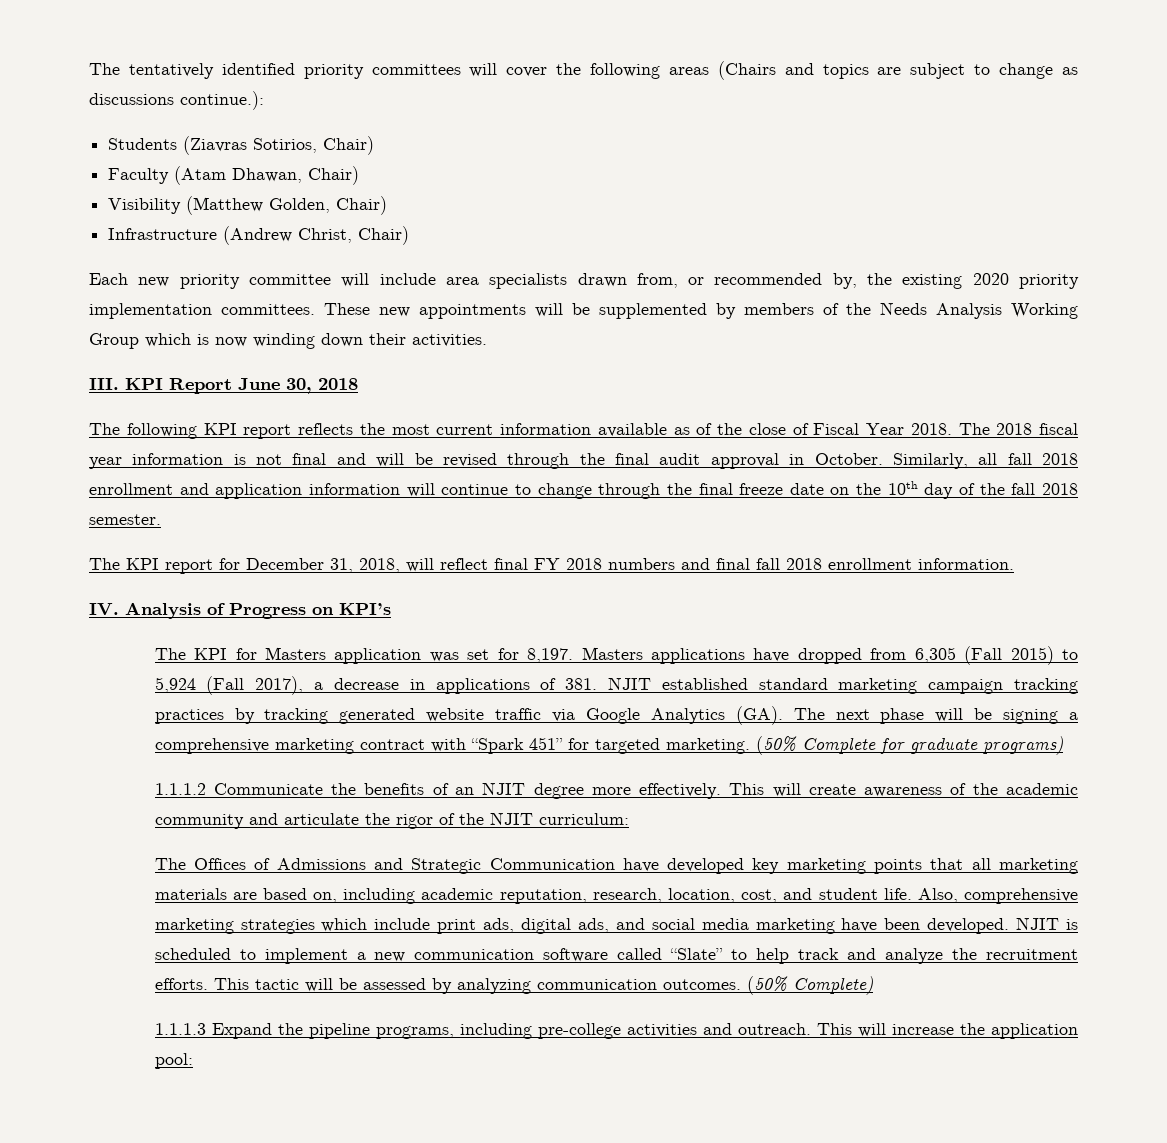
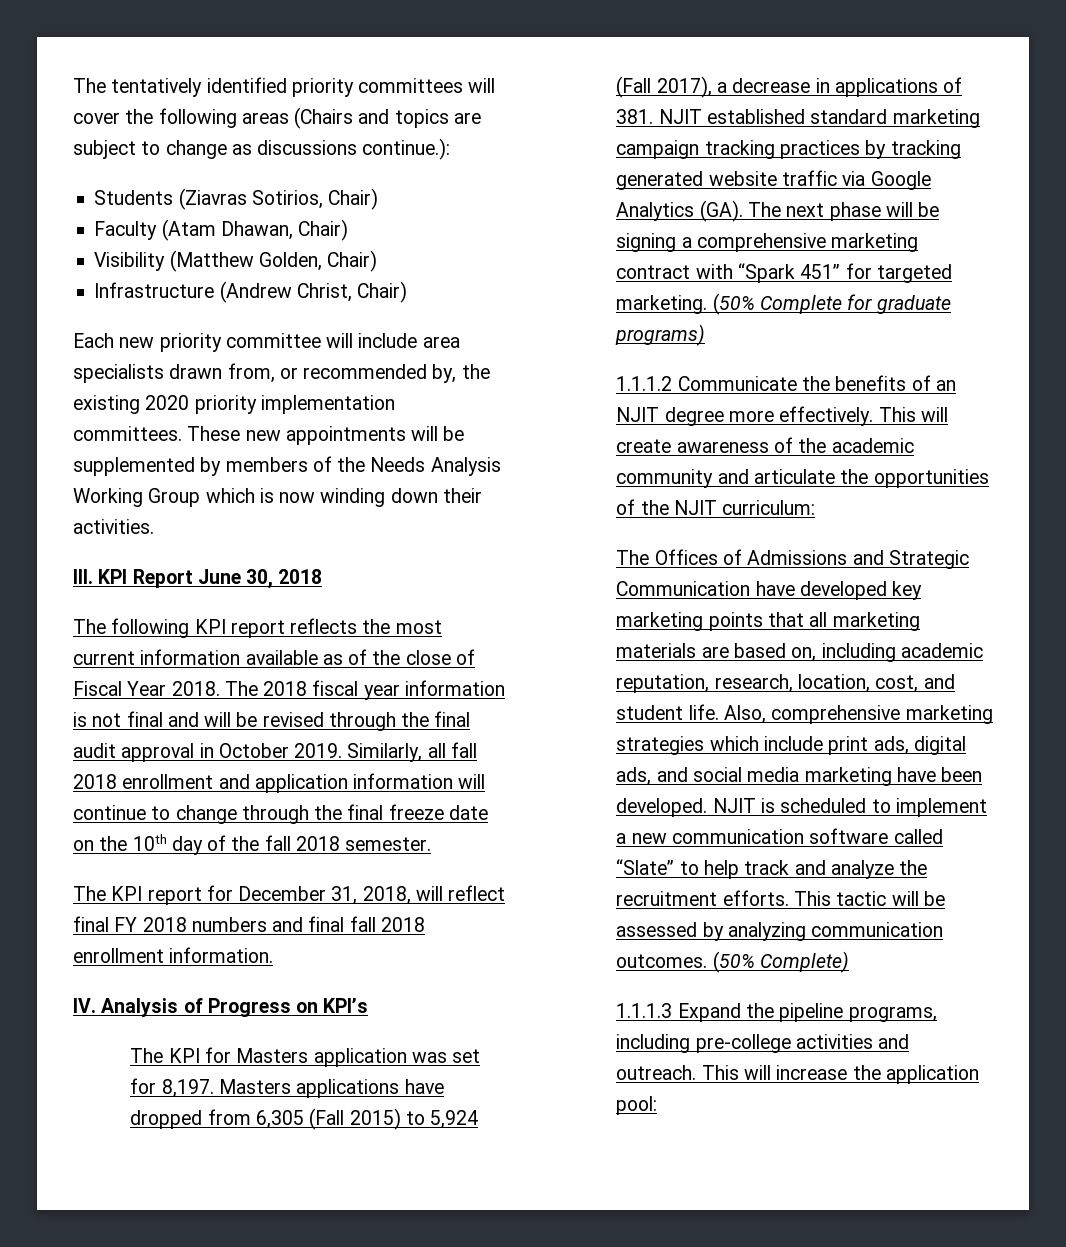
- The 2018 fiscal year information is not final and will be revised through the final audit approval in October.
+ The 2018 fiscal year information is not final and will be revised through the final audit approval in October 2019.
- This will create awareness of the academic community and articulate the rigor of the NJIT curriculum:
+ This will create awareness of the academic community and articulate the opportunities of the NJIT curriculum:

